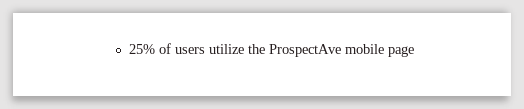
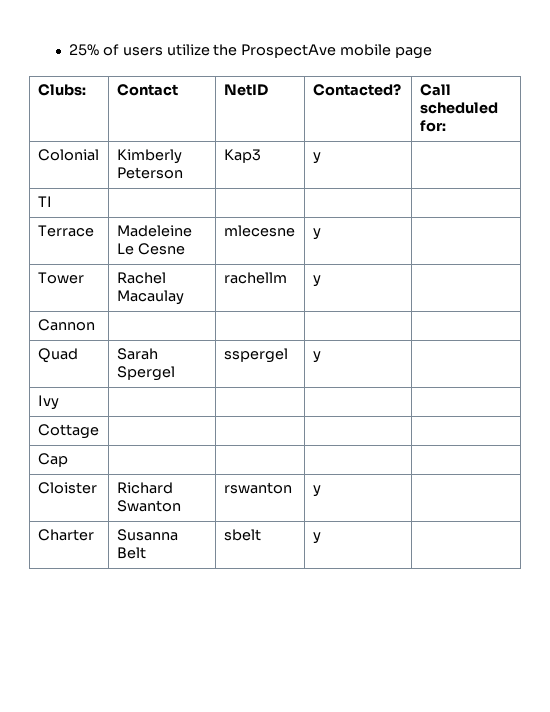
+ Clubs: | Contact | NetID | Contacted? | Call scheduled for:
+ Colonial | Kimberly Peterson | Kap3 | y |
+ TI | | | |
+ Terrace | Madeleine Le Cesne | mlecesne | y |
+ Tower | Rachel Macaulay | rachellm | y |
+ Cannon | | | |
+ Quad | Sarah Spergel | sspergel | y |
+ Ivy | | | |
+ Cottage | | | |
+ Cap | | | |
+ Cloister | Richard Swanton | rswanton | y |
+ Charter | Susanna Belt | sbelt | y |

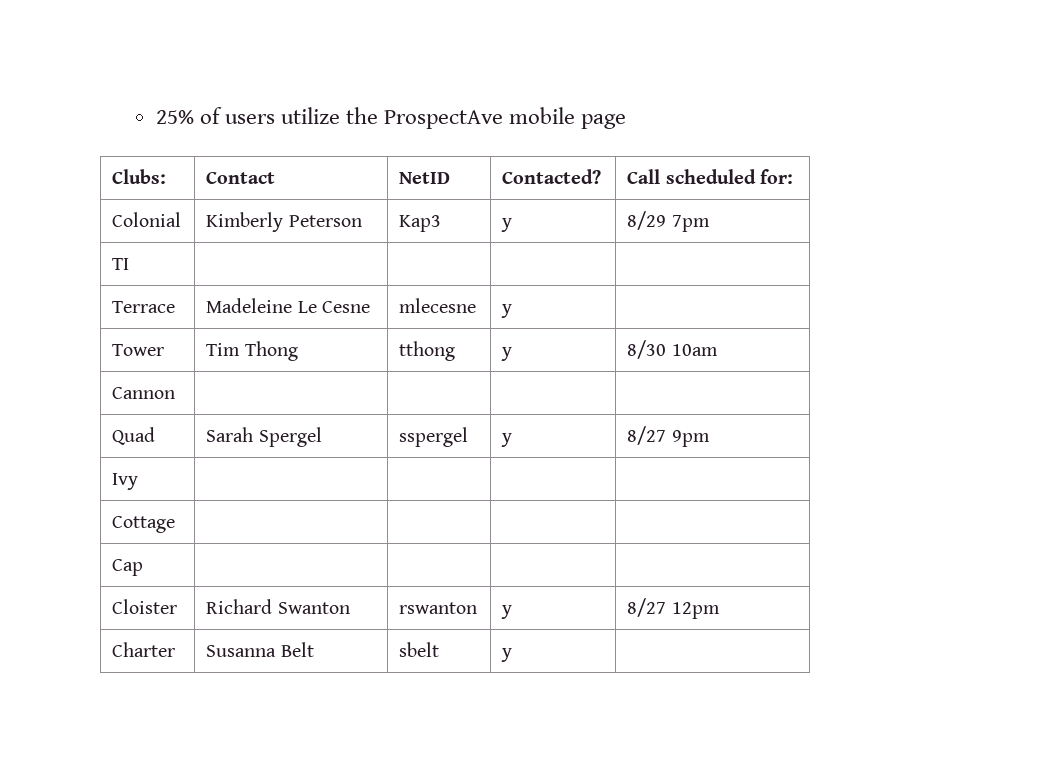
- Colonial | Kimberly Peterson | Kap3 | y |
+ Colonial | Kimberly Peterson | Kap3 | y | 8/29 7pm
- Tower | Rachel Macaulay | rachellm | y |
+ Tower | Tim Thong | tthong | y | 8/30 10am
- Quad | Sarah Spergel | sspergel | y |
+ Quad | Sarah Spergel | sspergel | y | 8/27 9pm
- Cloister | Richard Swanton | rswanton | y |
+ Cloister | Richard Swanton | rswanton | y | 8/27 12pm

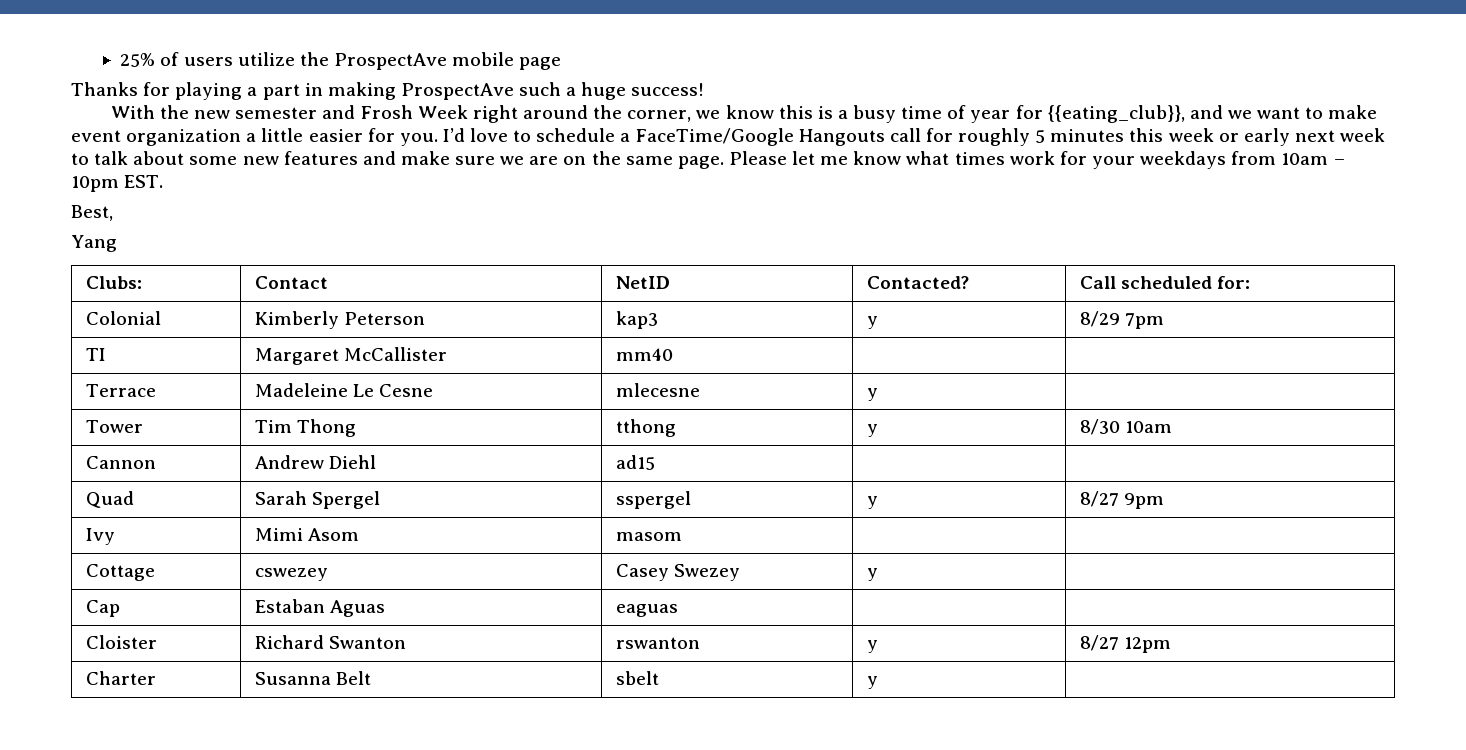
+ Thanks for playing a part in making ProspectAve such a huge success!
+ With the new semester and Frosh Week right around the corner, we know this is a busy time of year for {{eating_club}}, and we want to make event organization a little easier for you. I’d love to schedule a FaceTime/Google Hangouts call for roughly 5 minutes this week or early next week to talk about some new features and make sure we are on the same page. Please let me know what times work for your weekdays from 10am – 10pm EST.
+ Best,
+ Yang
- Colonial | Kimberly Peterson | Kap3 | y | 8/29 7pm
+ Colonial | Kimberly Peterson | kap3 | y | 8/29 7pm
- TI | | | |
+ TI | Margaret McCallister | mm40 | |
- Cannon | | | |
+ Cannon | Andrew Diehl | ad15 | |
- Ivy | | | |
- Cottage | | | |
- Cap | | | |
+ Ivy | Mimi Asom | masom | |
+ Cottage | cswezey | Casey Swezey | y |
+ Cap | Estaban Aguas | eaguas | |

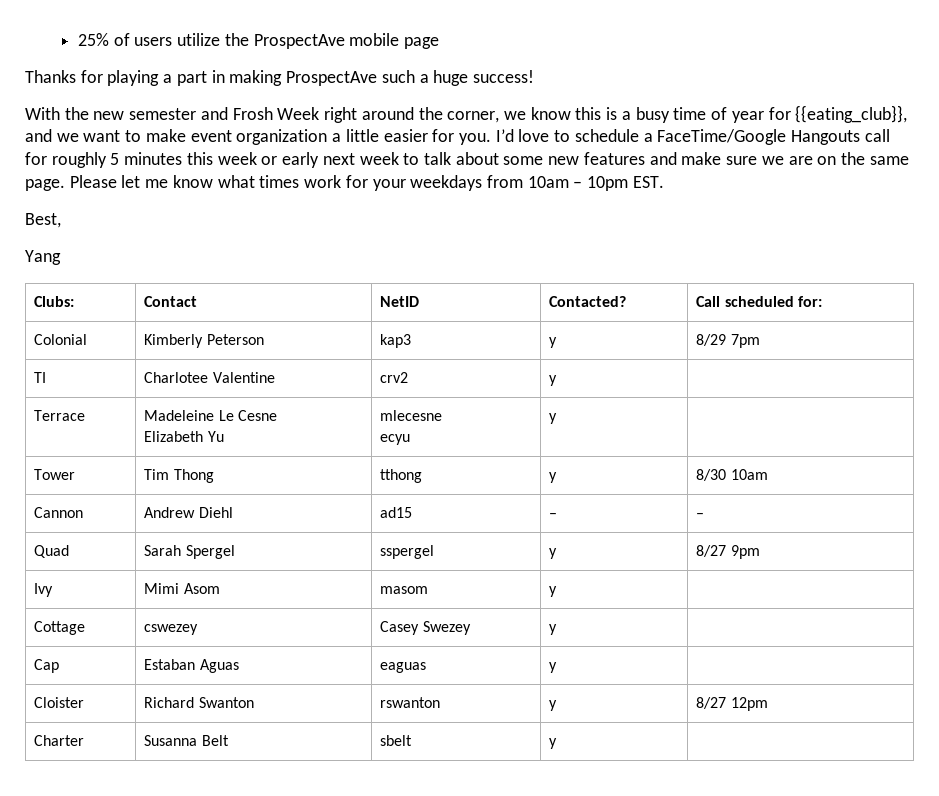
- TI | Margaret McCallister | mm40 | |
+ TI | Charlotee Valentine | crv2 | y |
- Terrace | Madeleine Le Cesne | mlecesne | y |
+ Terrace | Madeleine Le Cesne
+ Elizabeth Yu | mlecesne
+ ecyu | y |
- Cannon | Andrew Diehl | ad15 | |
+ Cannon | Andrew Diehl | ad15 | – | –
- Ivy | Mimi Asom | masom | |
+ Ivy | Mimi Asom | masom | y |
- Cap | Estaban Aguas | eaguas | |
+ Cap | Estaban Aguas | eaguas | y |

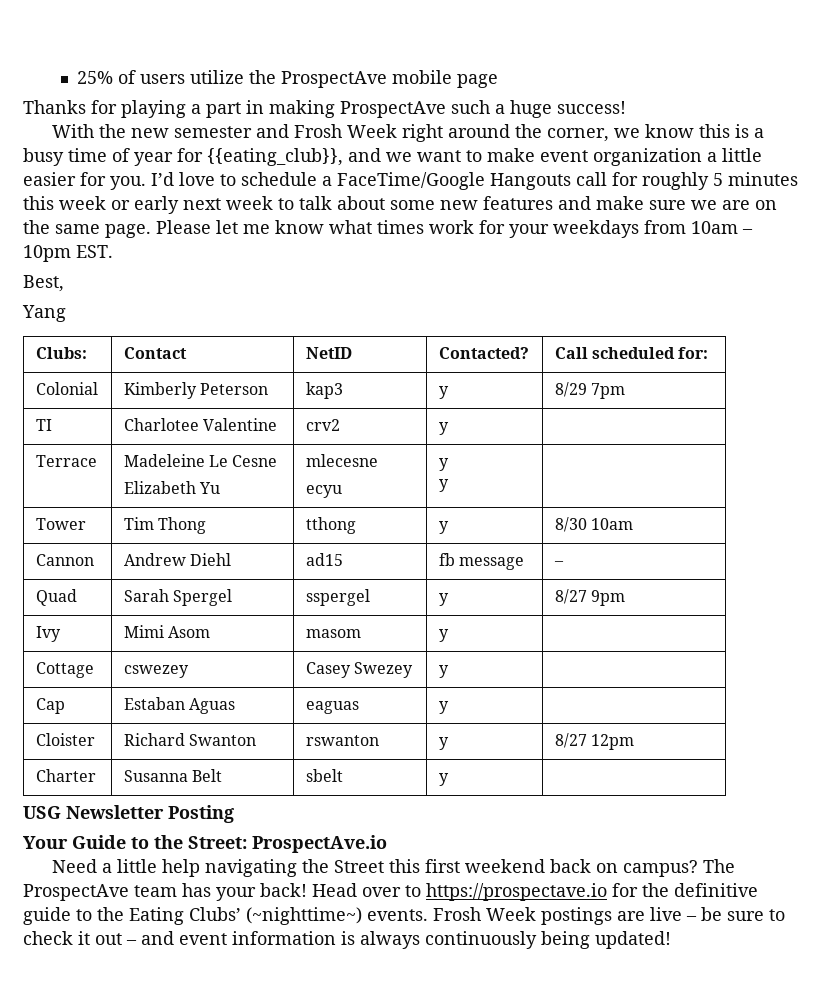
  Terrace | Madeleine Le Cesne
  Elizabeth Yu | mlecesne
- ecyu | y |
+ ecyu | y
+ y |
- Cannon | Andrew Diehl | ad15 | – | –
+ Cannon | Andrew Diehl | ad15 | fb message | –
+ USG Newsletter Posting
+ Your Guide to the Street: ProspectAve.io
+ Need a little help navigating the Street this first weekend back on campus? The ProspectAve team has your back! Head over to https://prospectave.io for the definitive guide to the Eating Clubs’ (~nighttime~) events. Frosh Week postings are live – be sure to check it out – and event information is always continuously being updated!

